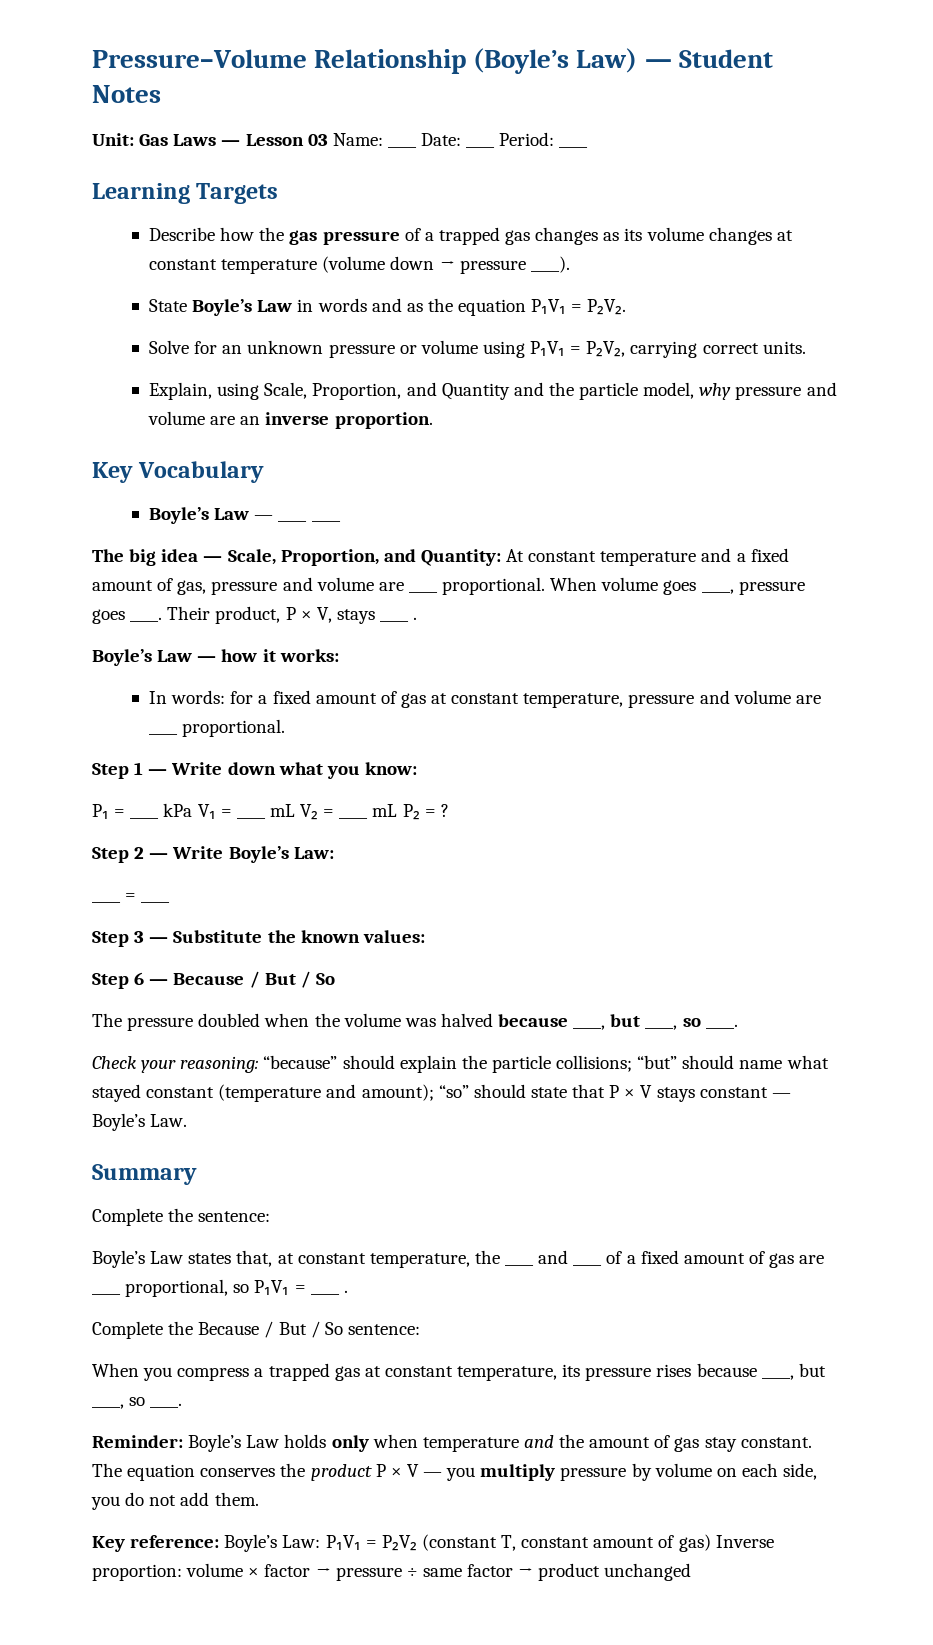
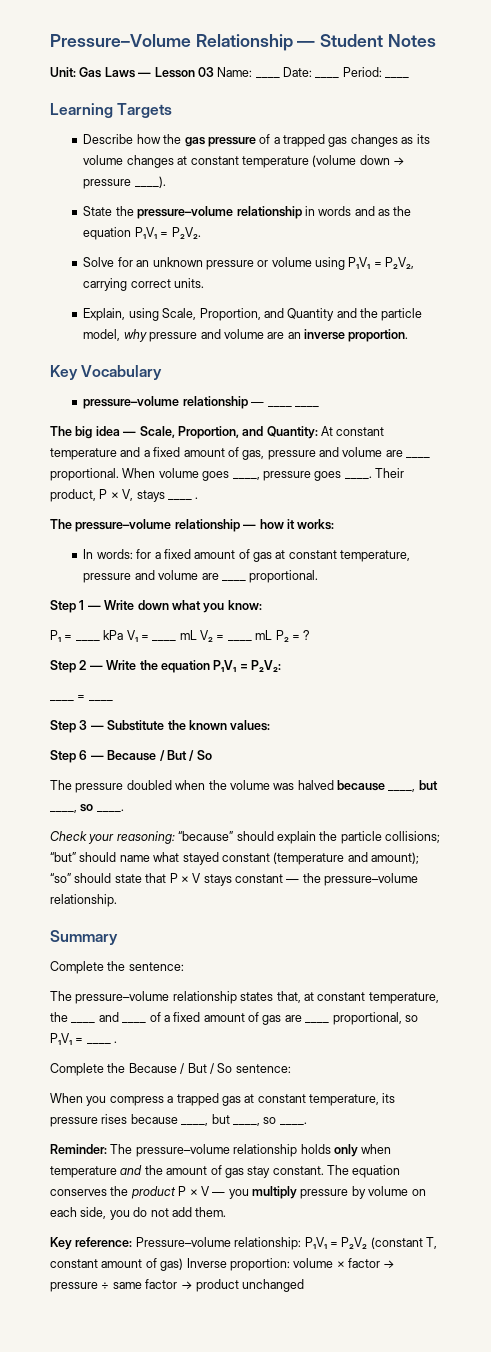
- Pressure–Volume Relationship (Boyle’s Law) — Student Notes
+ Pressure–Volume Relationship — Student Notes
- State Boyle’s Law in words and as the equation P₁V₁ = P₂V₂.
+ State the pressure–volume relationship in words and as the equation P₁V₁ = P₂V₂.
- Boyle’s Law — ____ ____
+ pressure–volume relationship — ____ ____
- Boyle’s Law — how it works:
+ The pressure–volume relationship — how it works:
- Step 2 — Write Boyle’s Law:
+ Step 2 — Write the equation P₁V₁ = P₂V₂:
- Check your reasoning: “because” should explain the particle collisions; “but” should name what stayed constant (temperature and amount); “so” should state that P × V stays constant — Boyle’s Law.
+ Check your reasoning: “because” should explain the particle collisions; “but” should name what stayed constant (temperature and amount); “so” should state that P × V stays constant — the pressure–volume relationship.
- Boyle’s Law states that, at constant temperature, the ____ and ____ of a fixed amount of gas are ____ proportional, so P₁V₁ = ____ .
+ The pressure–volume relationship states that, at constant temperature, the ____ and ____ of a fixed amount of gas are ____ proportional, so P₁V₁ = ____ .
- Reminder: Boyle’s Law holds only when temperature and the amount of gas stay constant.
+ Reminder: The pressure–volume relationship holds only when temperature and the amount of gas stay constant.
- Key reference: Boyle’s Law: P₁V₁ = P₂V₂ (constant T, constant amount of gas) Inverse proportion: volume × factor → pressure ÷ same factor → product unchanged
+ Key reference: Pressure–volume relationship: P₁V₁ = P₂V₂ (constant T, constant amount of gas) Inverse proportion: volume × factor → pressure ÷ same factor → product unchanged

